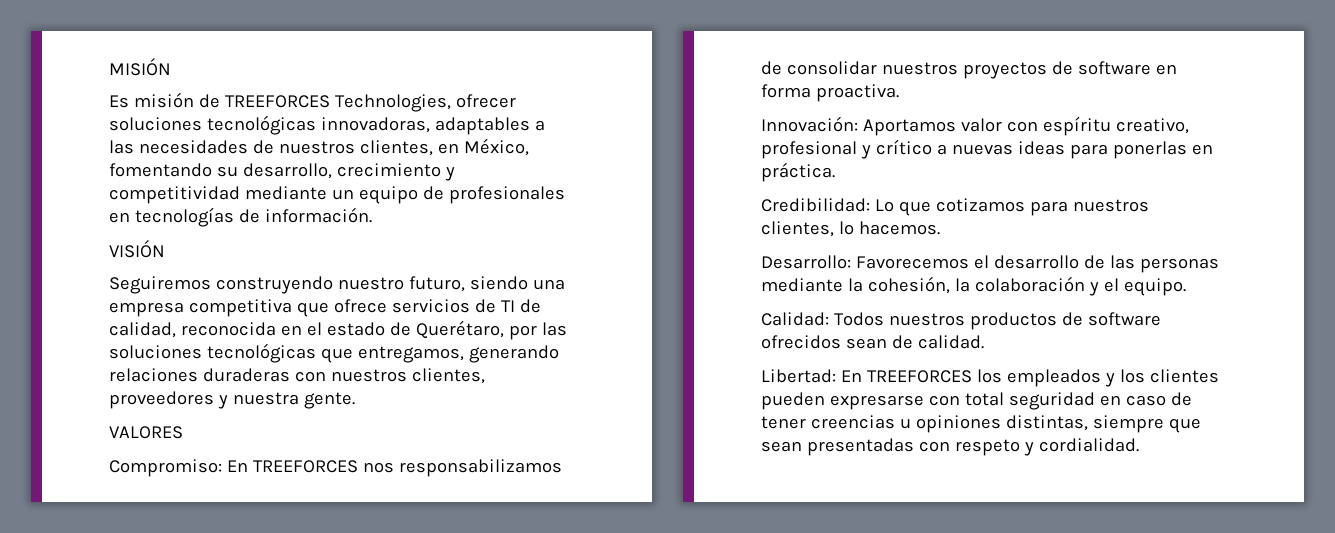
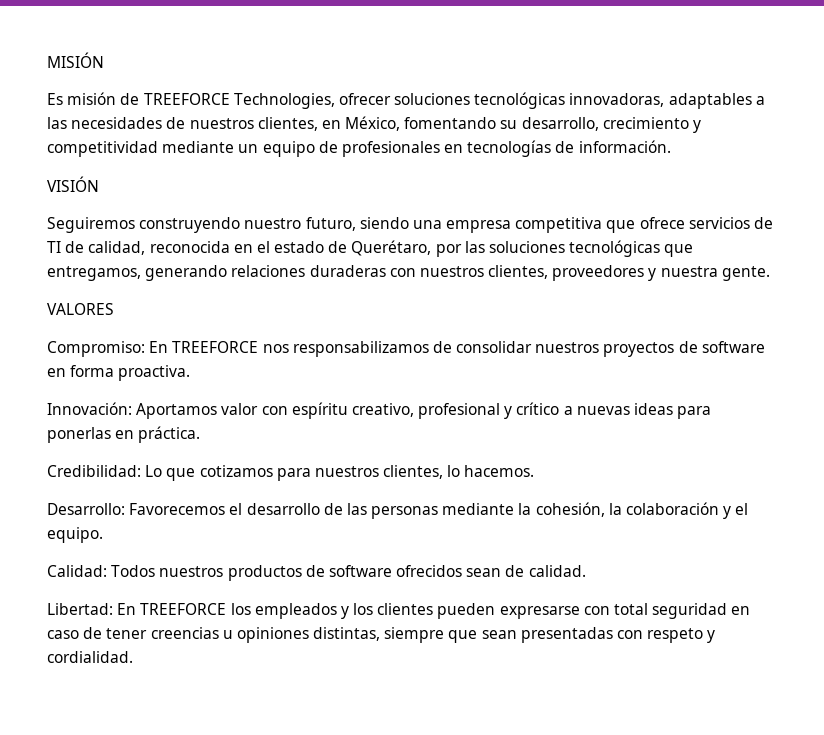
- Es misión de TREEFORCES Technologies, ofrecer soluciones tecnológicas innovadoras, adaptables a las necesidades de nuestros clientes, en México, fomentando su desarrollo, crecimiento y competitividad mediante un equipo de profesionales en tecnologías de información.
+ Es misión de TREEFORCE Technologies, ofrecer soluciones tecnológicas innovadoras, adaptables a las necesidades de nuestros clientes, en México, fomentando su desarrollo, crecimiento y competitividad mediante un equipo de profesionales en tecnologías de información.
- Compromiso: En TREEFORCES nos responsabilizamos de consolidar nuestros proyectos de software en forma proactiva.
+ Compromiso: En TREEFORCE nos responsabilizamos de consolidar nuestros proyectos de software en forma proactiva.
- Libertad: En TREEFORCES los empleados y los clientes pueden expresarse con total seguridad en caso de tener creencias u opiniones distintas, siempre que sean presentadas con respeto y cordialidad.
+ Libertad: En TREEFORCE los empleados y los clientes pueden expresarse con total seguridad en caso de tener creencias u opiniones distintas, siempre que sean presentadas con respeto y cordialidad.

